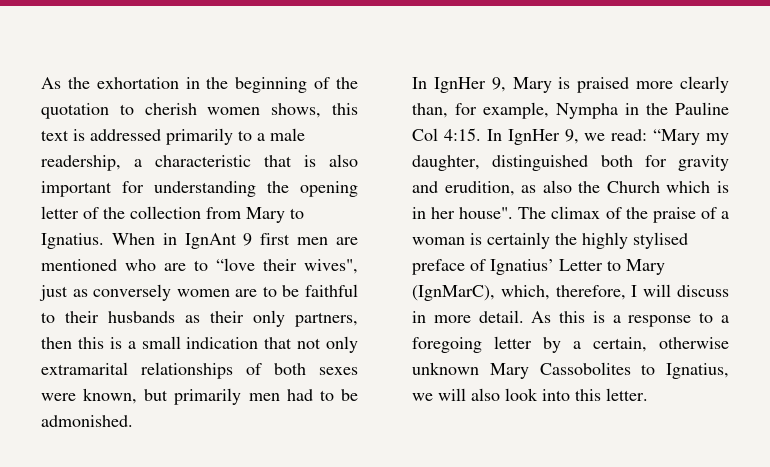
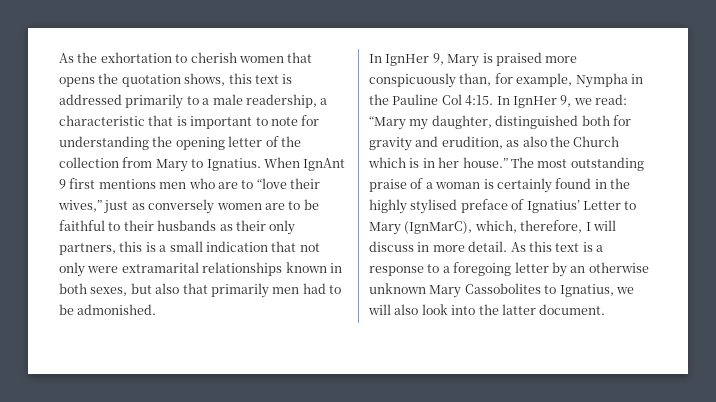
- As the exhortation in the beginning of the quotation to cherish women shows, this text is addressed primarily to a male readership, a characteristic that is also important for understanding the opening letter of the collection from Mary to Ignatius.
+ As the exhortation to cherish women that opens the quotation shows, this text is addressed primarily to a male readership, a characteristic that is important to note for understanding the opening letter of the collection from Mary to Ignatius.
- When in IgnAnt 9 first men are mentioned who are to “love their wives", just as conversely women are to be faithful to their husbands as their only partners, then this is a small indication that not only extramarital relationships of both sexes were known, but primarily men had to be admonished.
+ When IgnAnt 9 first mentions men who are to “love their wives,” just as conversely women are to be faithful to their husbands as their only partners, this is a small indication that not only were extramarital relationships known in both sexes, but also that primarily men had to be admonished.
- In IgnHer 9, Mary is praised more clearly than, for example, Nympha in the Pauline Col 4:15.
+ In IgnHer 9, Mary is praised more conspicuously than, for example, Nympha in the Pauline Col 4:15.
- In IgnHer 9, we read: “Mary my daughter, distinguished both for gravity and erudition, as also the Church which is in her house". The climax of the praise of a woman is certainly the highly stylised preface of Ignatius’ Letter to Mary (IgnMarC), which, therefore, I will discuss in more detail.
+ In IgnHer 9, we read: “Mary my daughter, distinguished both for gravity and erudition, as also the Church which is in her house.” The most outstanding praise of a woman is certainly found in the highly stylised preface of Ignatius’ Letter to Mary (IgnMarC), which, therefore, I will discuss in more detail.
- As this is a response to a foregoing letter by a certain, otherwise unknown Mary Cassobolites to Ignatius, we will also look into this letter.
+ As this text is a response to a foregoing letter by an otherwise unknown Mary Cassobolites to Ignatius, we will also look into the latter document.

